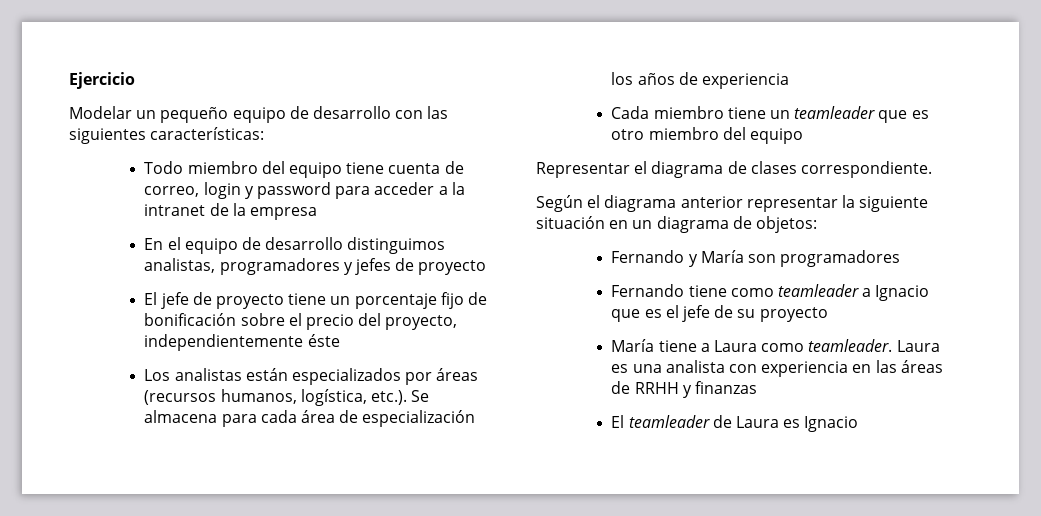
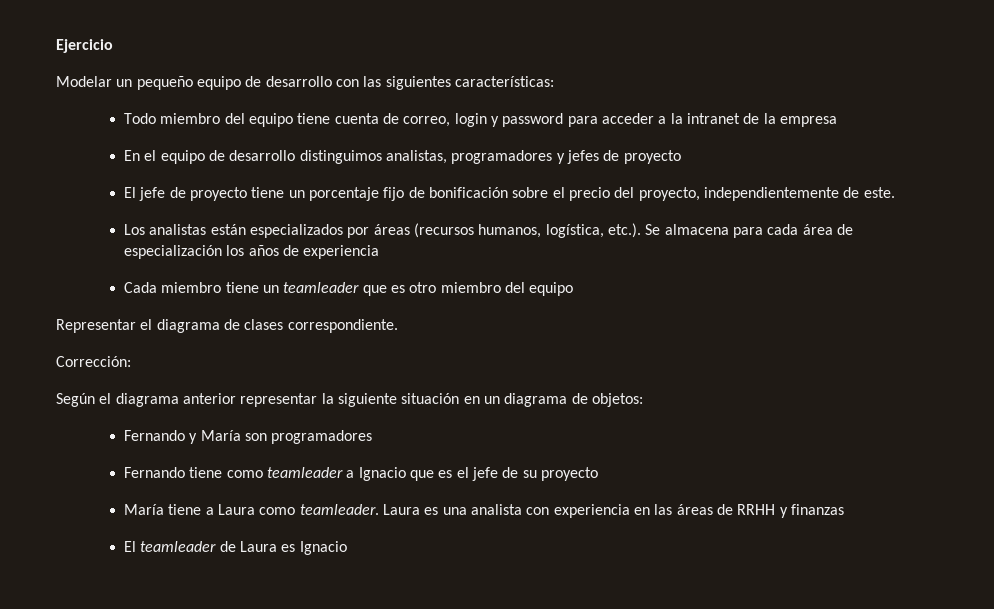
- El jefe de proyecto tiene un porcentaje fijo de bonificación sobre el precio del proyecto, independientemente éste
+ El jefe de proyecto tiene un porcentaje fijo de bonificación sobre el precio del proyecto, independientemente de este.
+ Corrección:

